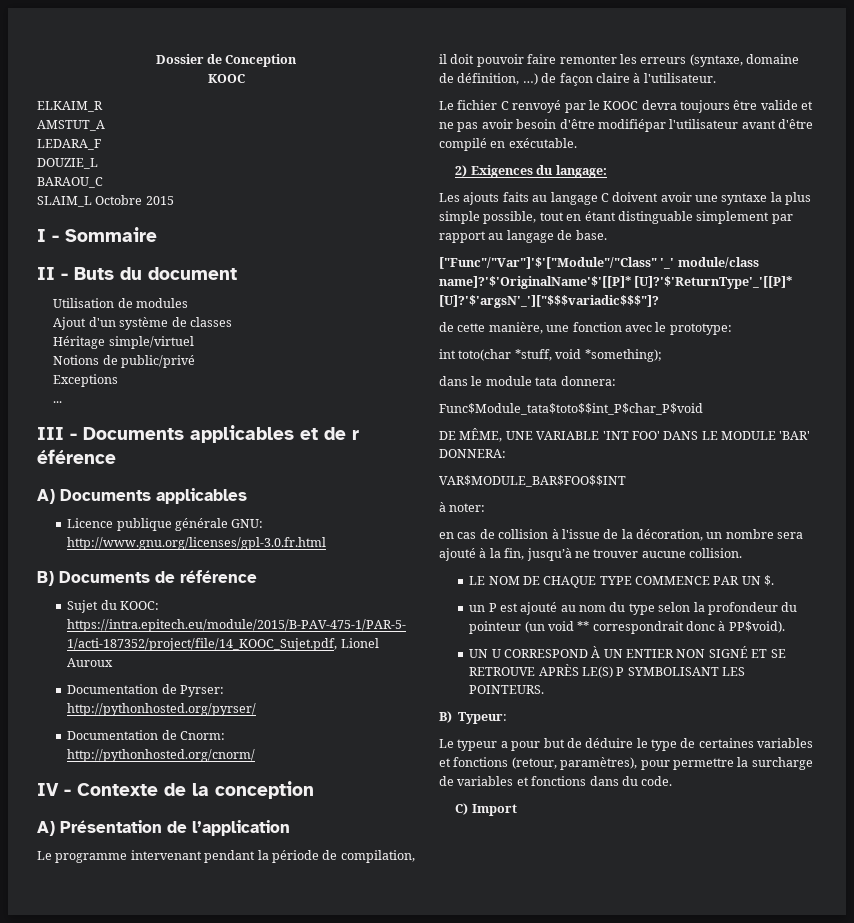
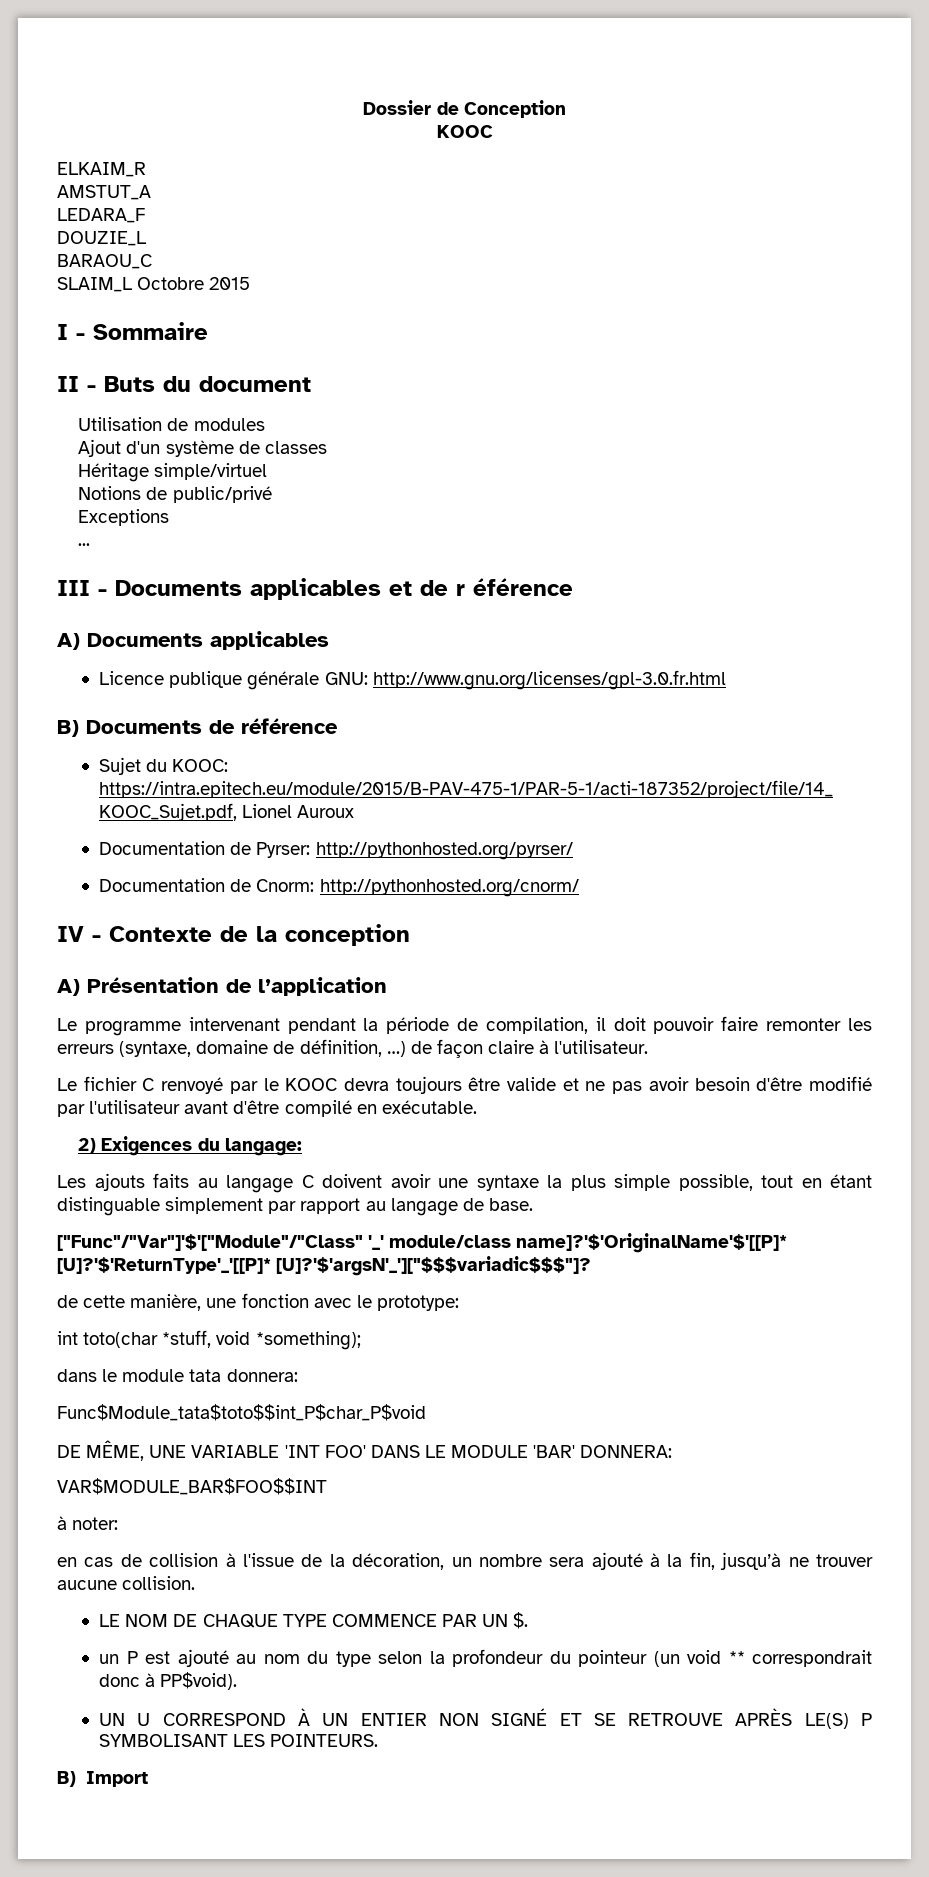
- Le fichier C renvoyé par le KOOC devra toujours être valide et ne pas avoir besoin d'être modifiépar l'utilisateur avant d'être compilé en exécutable.
+ Le fichier C renvoyé par le KOOC devra toujours être valide et ne pas avoir besoin d'être modifié par l'utilisateur avant d'être compilé en exécutable.
- B) Typeur:
- Le typeur a pour but de déduire le type de certaines variables et fonctions (retour, paramètres), pour permettre la surcharge de variables et fonctions dans du code.
- C) Import
+ B) Import

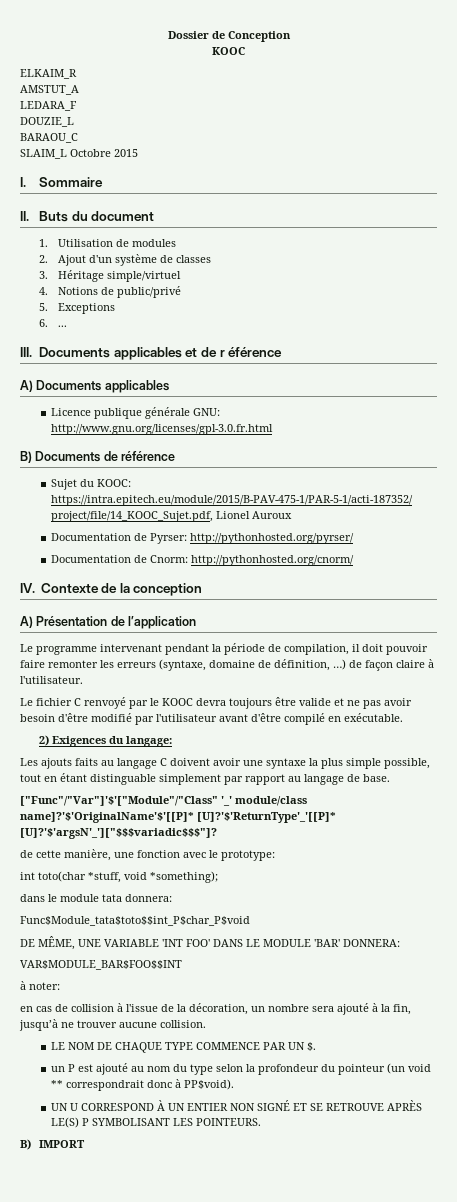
- I - Sommaire
+ I. Sommaire
- II - Buts du document
+ II. Buts du document
- Utilisation de modules
+ 1. Utilisation de modules
- Ajout d'un système de classes
+ 2. Ajout d'un système de classes
- Héritage simple/virtuel
+ 3. Héritage simple/virtuel
- Notions de public/privé
+ 4. Notions de public/privé
- Exceptions
+ 5. Exceptions
- ...
+ 6. ...
- III - Documents applicables et de r éférence
+ III. Documents applicables et de r éférence
- IV - Contexte de la conception
+ IV. Contexte de la conception
- B) Import
+ B) IMPORT

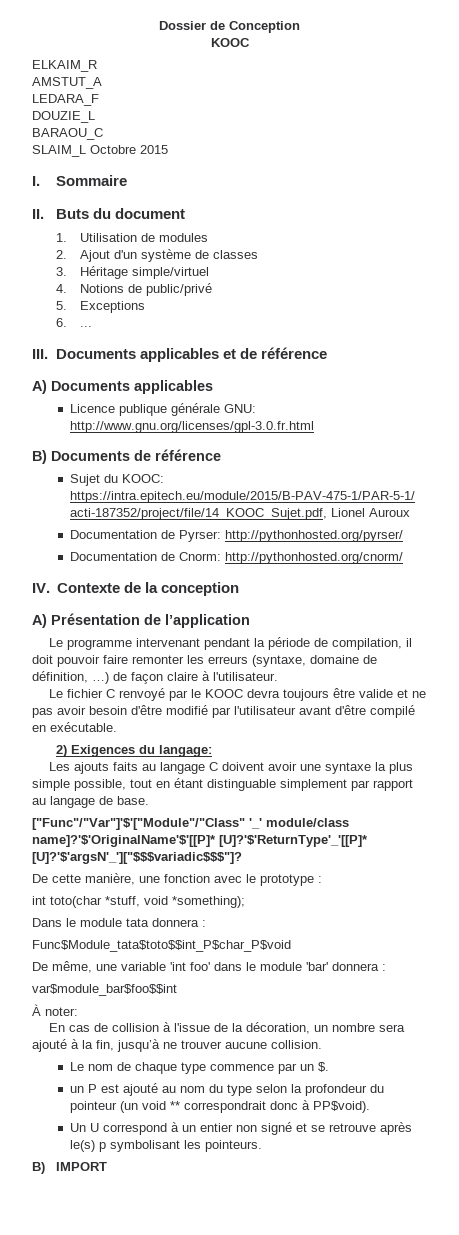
- III. Documents applicables et de r éférence
+ III. Documents applicables et de référence
- de cette manière, une fonction avec le prototype:
+ De cette manière, une fonction avec le prototype :
- dans le module tata donnera:
+ Dans le module tata donnera :
  Func$Module_tata$toto$$int_P$char_P$void
- DE MÊME, UNE VARIABLE 'INT FOO' DANS LE MODULE 'BAR' DONNERA:
- VAR$MODULE_BAR$FOO$$INT
- à noter:
+ De même, une variable 'int foo' dans le module 'bar' donnera :
+ var$module_bar$foo$$int
+ À noter:
- en cas de collision à l'issue de la décoration, un nombre sera ajouté à la fin, jusqu’à ne trouver aucune collision.
+ En cas de collision à l'issue de la décoration, un nombre sera ajouté à la fin, jusqu’à ne trouver aucune collision.
- LE NOM DE CHAQUE TYPE COMMENCE PAR UN $.
+ Le nom de chaque type commence par un $.
- UN U CORRESPOND À UN ENTIER NON SIGNÉ ET SE RETROUVE APRÈS LE(S) P SYMBOLISANT LES POINTEURS.
+ Un U correspond à un entier non signé et se retrouve après le(s) p symbolisant les pointeurs.

